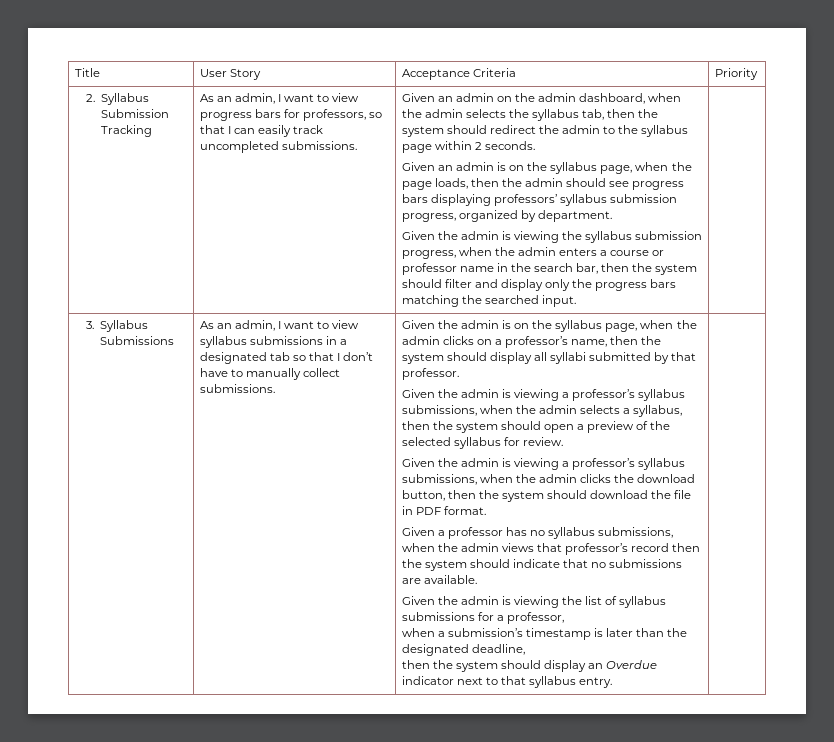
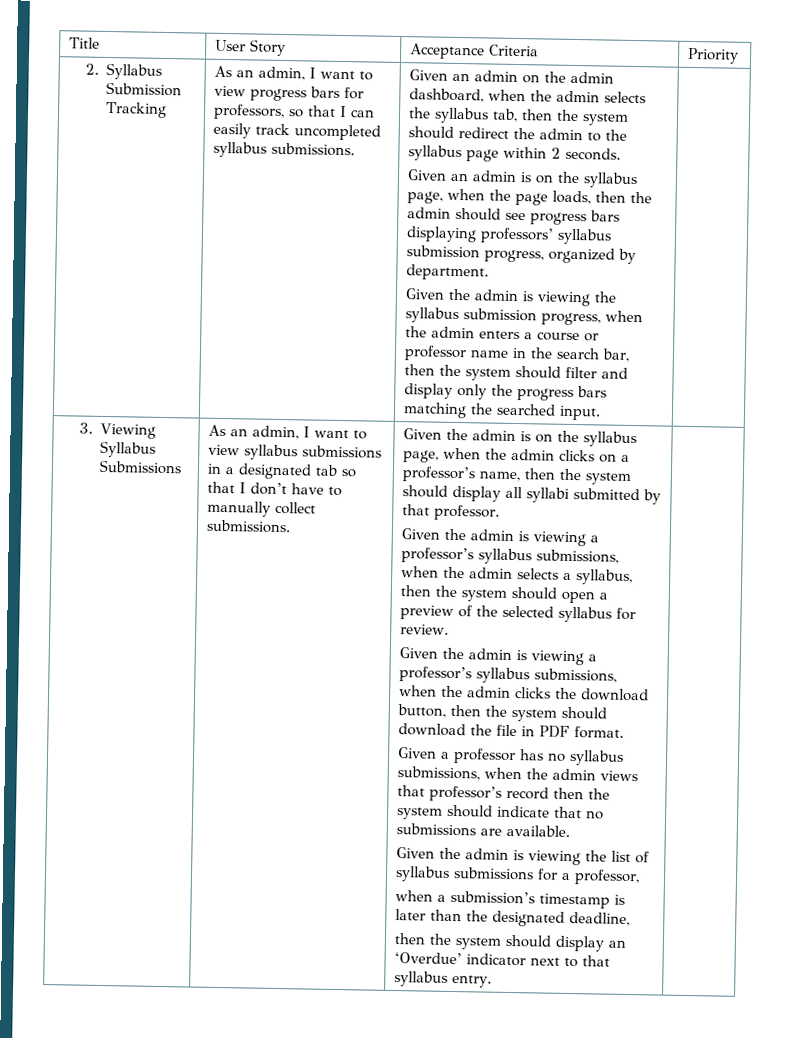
- As an admin, I want to view progress bars for professors, so that I can easily track uncompleted submissions.
+ As an admin, I want to view progress bars for professors, so that I can easily track uncompleted syllabus submissions.
- 3. Syllabus Submissions
+ 3. Viewing Syllabus Submissions
- then the system should display an Overdue indicator next to that syllabus entry.
+ then the system should display an ‘Overdue’ indicator next to that syllabus entry.

